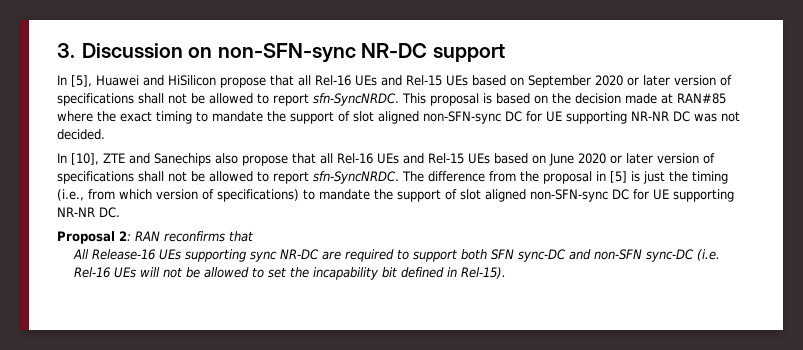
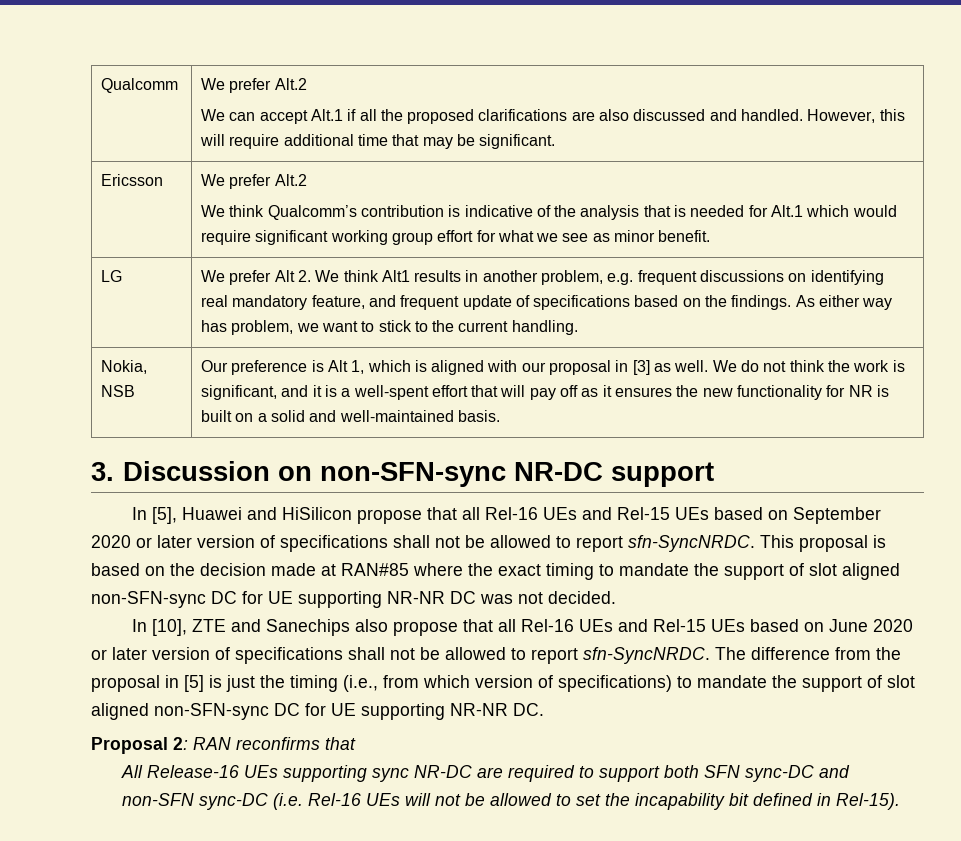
+ Qualcomm | We prefer Alt.2
+ We can accept Alt.1 if all the proposed clarifications are also discussed and handled. However, this will require additional time that may be significant.
+ Ericsson | We prefer Alt.2
+ We think Qualcomm’s contribution is indicative of the analysis that is needed for Alt.1 which would require significant working group effort for what we see as minor benefit.
+ LG | We prefer Alt 2. We think Alt1 results in another problem, e.g. frequent discussions on identifying real mandatory feature, and frequent update of specifications based on the findings. As either way has problem, we want to stick to the current handling.
+ Nokia, NSB | Our preference is Alt 1, which is aligned with our proposal in [3] as well. We do not think the work is significant, and it is a well-spent effort that will pay off as it ensures the new functionality for NR is built on a solid and well-maintained basis.

